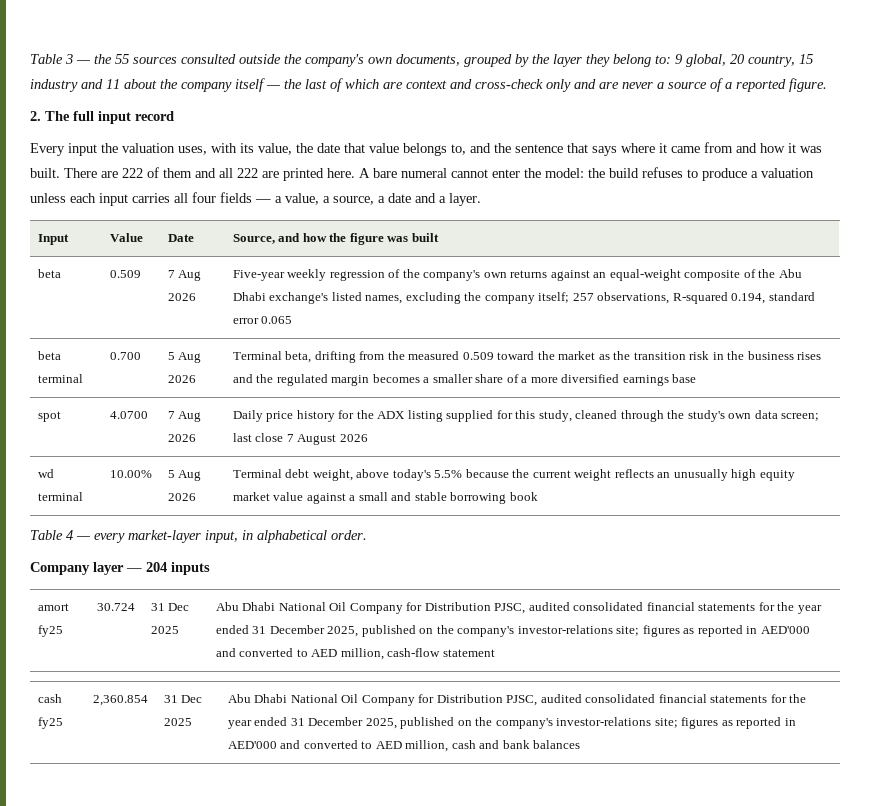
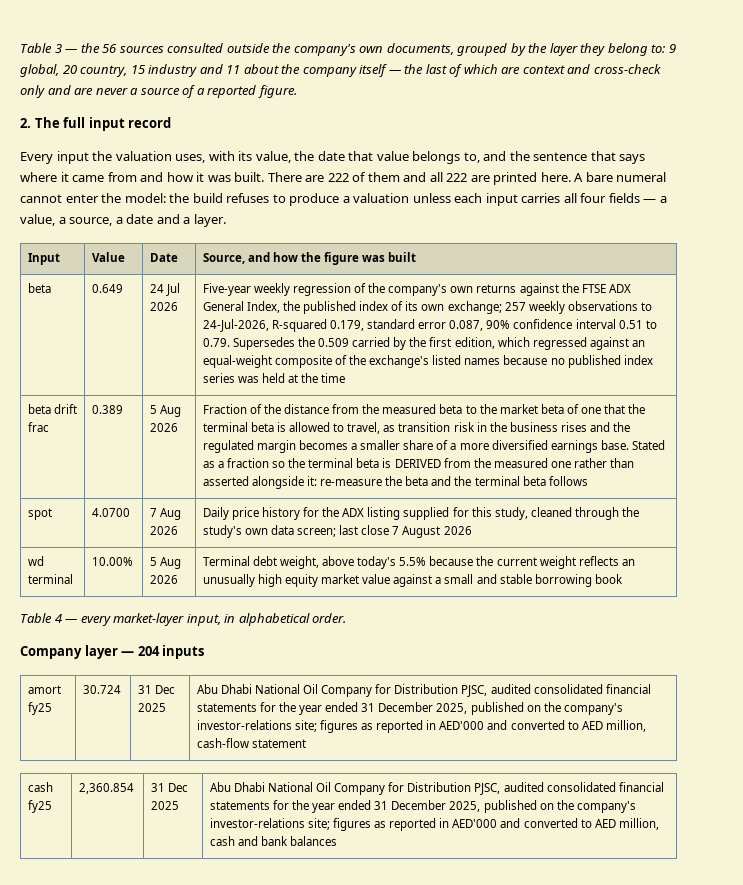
- Table 3 — the 55 sources consulted outside the company's own documents, grouped by the layer they belong to: 9 global, 20 country, 15 industry and 11 about the company itself — the last of which are context and cross-check only and are never a source of a reported figure.
+ Table 3 — the 56 sources consulted outside the company's own documents, grouped by the layer they belong to: 9 global, 20 country, 15 industry and 11 about the company itself — the last of which are context and cross-check only and are never a source of a reported figure.
- 0.509 | 7 Aug 2026
+ 0.649 | 24 Jul 2026
- Five-year weekly regression of the company's own returns against an equal-weight composite of the Abu Dhabi exchange's listed names, excluding the company itself; 257 observations, R-squared 0.194, standard error 0.065
- beta terminal | 0.700 | 5 Aug 2026 | Terminal beta, drifting from the measured 0.509 toward the market as the transition risk in the business rises and the regulated margin becomes a smaller share of a more diversified earnings base
+ Five-year weekly regression of the company's own returns against the FTSE ADX General Index, the published index of its own exchange; 257 weekly observations to 24-Jul-2026, R-squared 0.179, standard error 0.087, 90% confidence interval 0.51 to 0.79. Supersedes the 0.509 carried by the first edition, which regressed against an equal-weight composite of the exchange's listed names because no published index series was held at the time
+ beta drift frac | 0.389 | 5 Aug 2026 | Fraction of the distance from the measured beta to the market beta of one that the terminal beta is allowed to travel, as transition risk in the business rises and the regulated margin becomes a smaller share of a more diversified earnings base. Stated as a fraction so the terminal beta is DERIVED from the measured one rather than asserted alongside it: re-measure the beta and the terminal beta follows

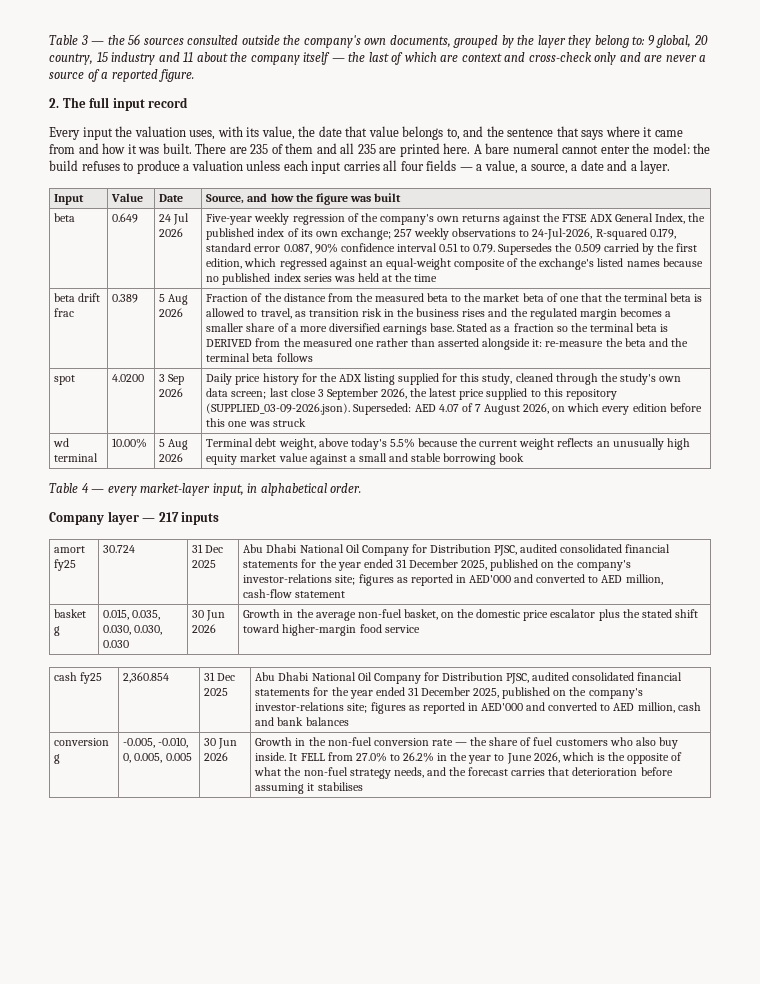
- There are 222 of them and all 222 are printed here.
+ There are 235 of them and all 235 are printed here.
- 4.0700 | 7 Aug 2026
+ 4.0200 | 3 Sep 2026
- Daily price history for the ADX listing supplied for this study, cleaned through the study's own data screen; last close 7 August 2026
+ Daily price history for the ADX listing supplied for this study, cleaned through the study's own data screen; last close 3 September 2026, the latest price supplied to this repository (SUPPLIED_03-09-2026.json). Superseded: AED 4.07 of 7 August 2026, on which every edition before this one was struck
- Company layer — 204 inputs
+ Company layer — 217 inputs
+ basket g | 0.015, 0.035, 0.030, 0.030, 0.030 | 30 Jun 2026 | Growth in the average non-fuel basket, on the domestic price escalator plus the stated shift toward higher-margin food service
+ conversion g | -0.005, -0.010, 0, 0.005, 0.005 | 30 Jun 2026 | Growth in the non-fuel conversion rate — the share of fuel customers who also buy inside. It FELL from 27.0% to 26.2% in the year to June 2026, which is the opposite of what the non-fuel strategy needs, and the forecast carries that deterioration before assuming it stabilises

